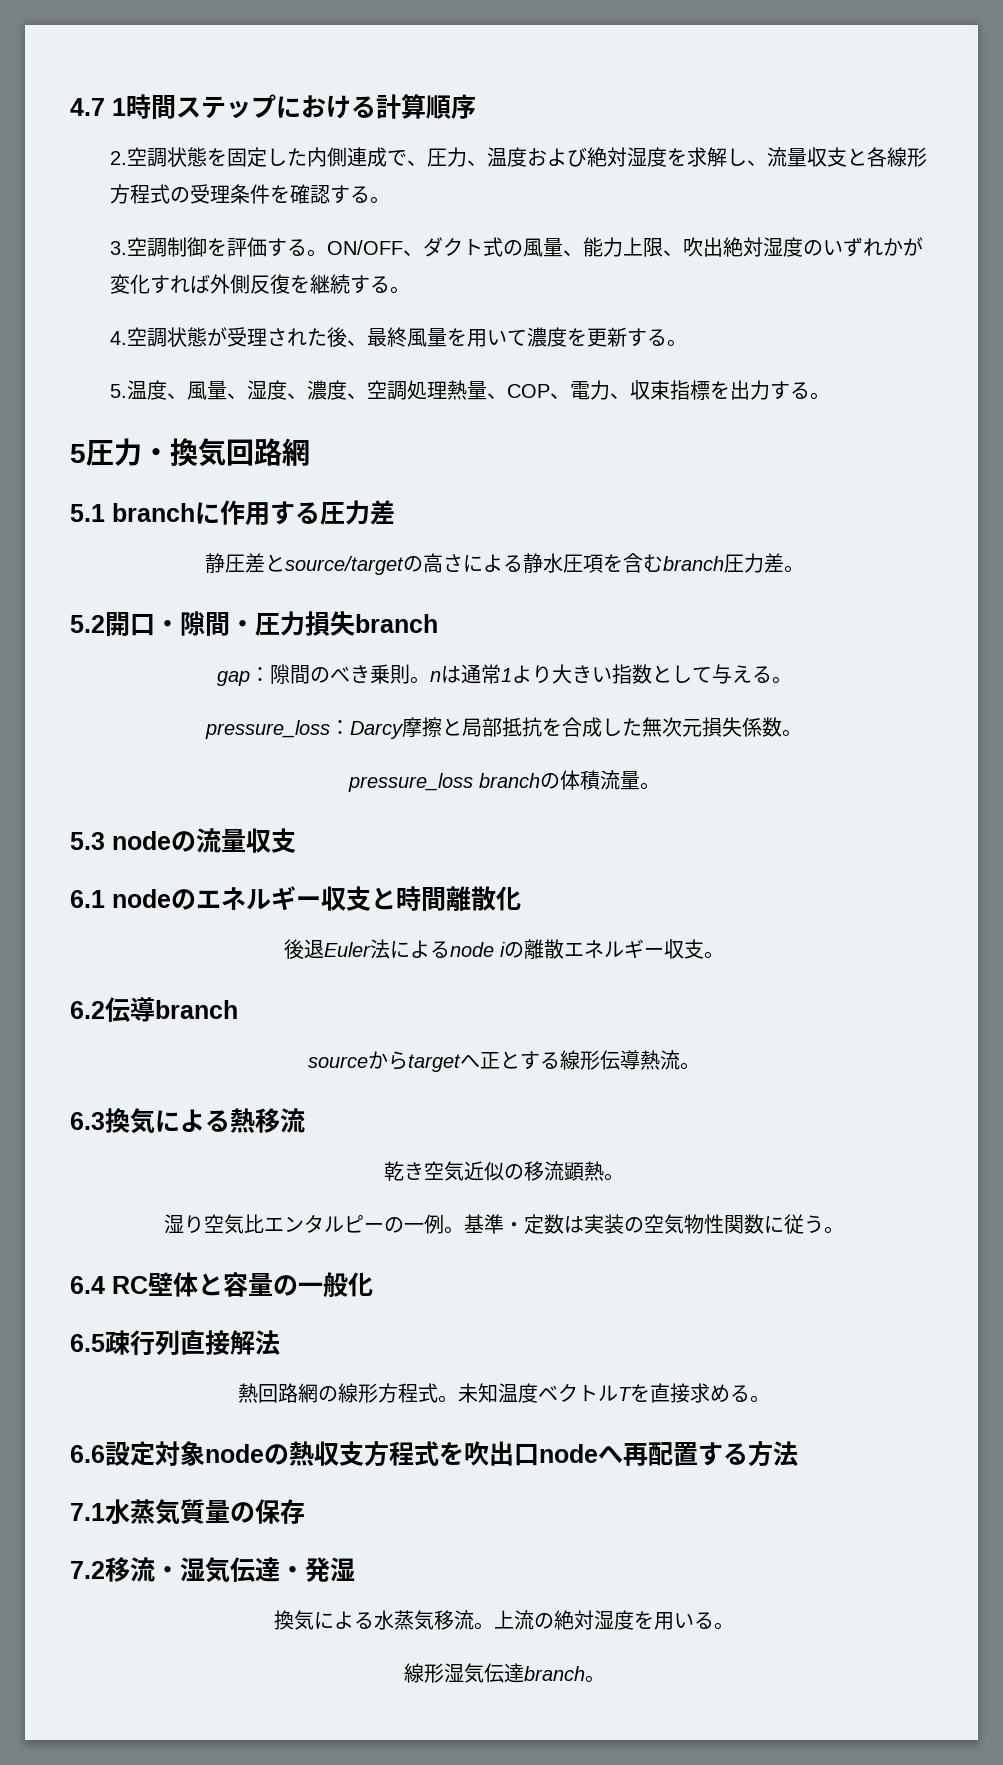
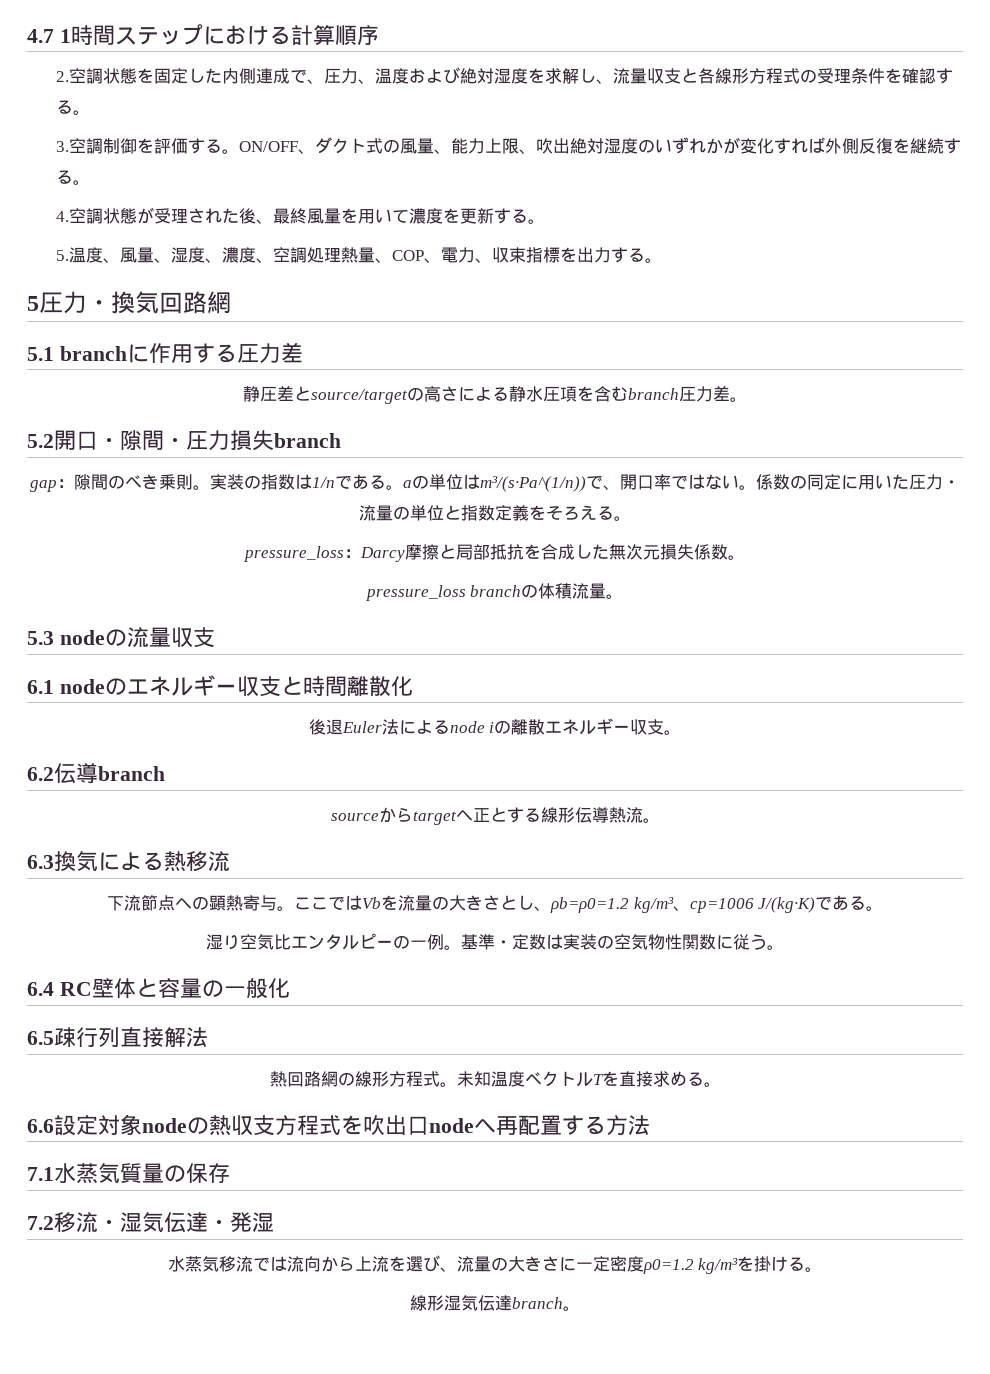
- gap：隙間のべき乗則。nは通常1より大きい指数として与える。
+ gap：隙間のべき乗則。実装の指数は1/nである。aの単位はm³/(s·Pa^(1/n))で、開口率ではない。係数の同定に用いた圧力・流量の単位と指数定義をそろえる。
- 乾き空気近似の移流顕熱。
+ 下流節点への顕熱寄与。ここではVbを流量の大きさとし、ρb=ρ0=1.2 kg/m³、cp=1006 J/(kg·K)である。
- 換気による水蒸気移流。上流の絶対湿度を用いる。
+ 水蒸気移流では流向から上流を選び、流量の大きさに一定密度ρ0=1.2 kg/m³を掛ける。

